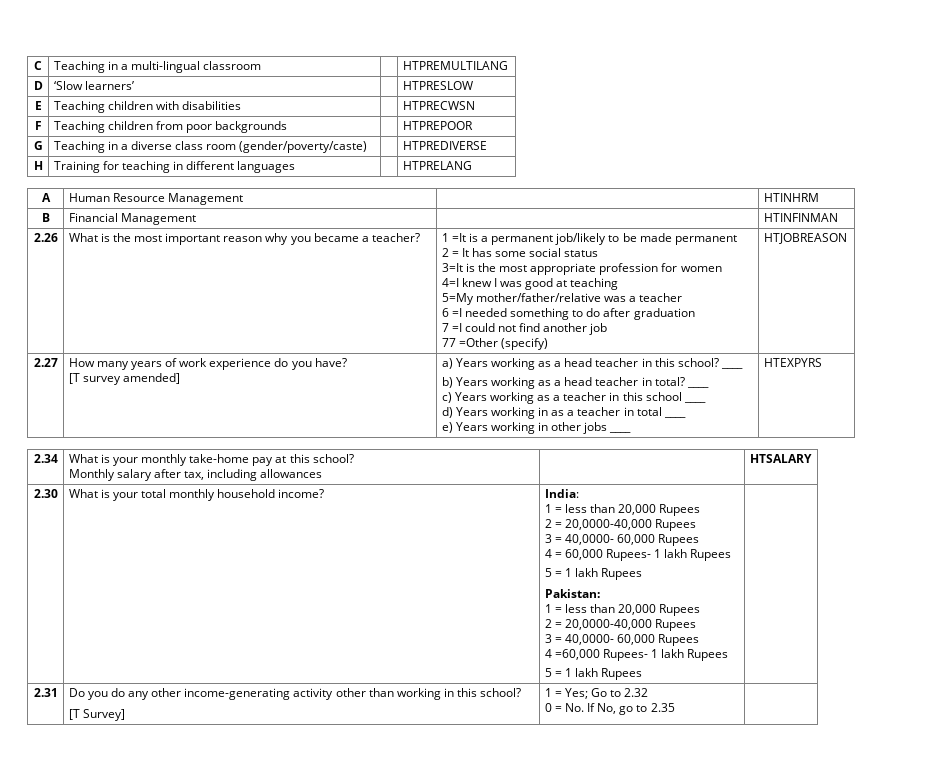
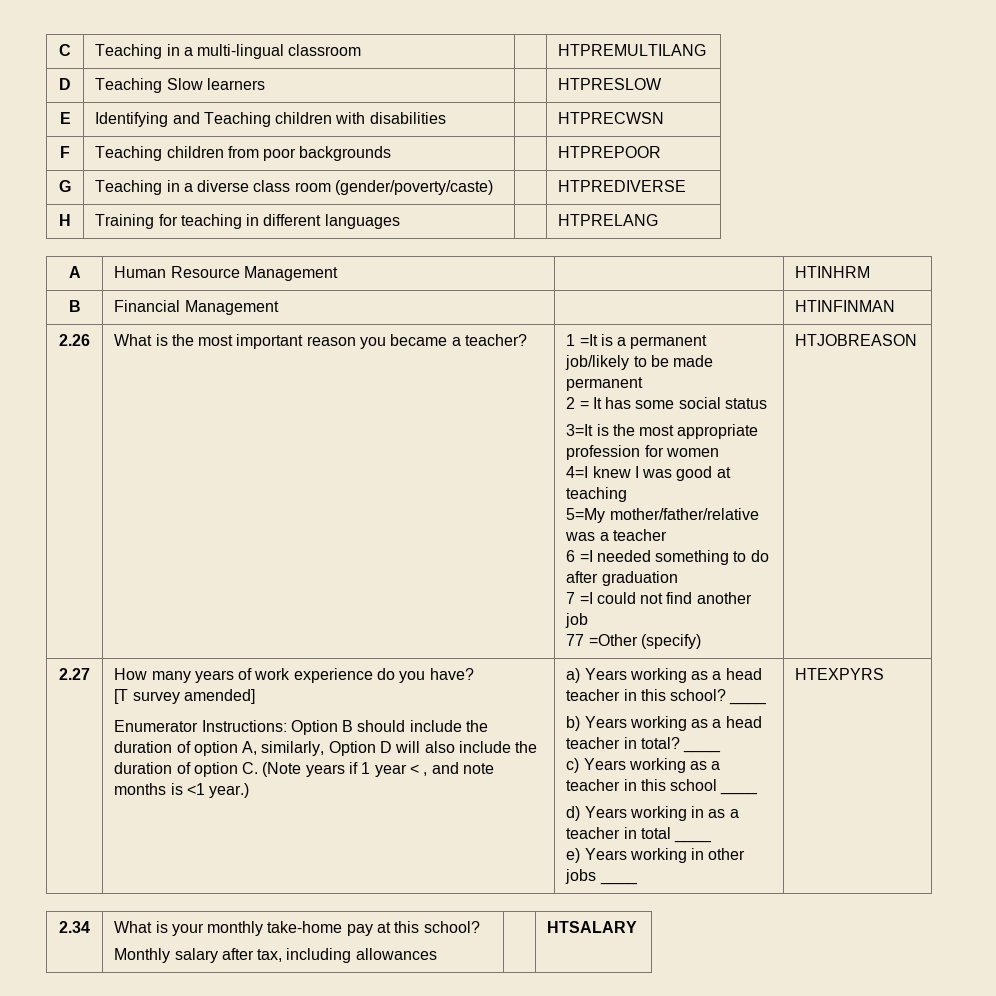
- D | ‘Slow learners’ | | HTPRESLOW
+ D | Teaching Slow learners | | HTPRESLOW
- E | Teaching children with disabilities | | HTPRECWSN
+ E | Identifying and Teaching children with disabilities | | HTPRECWSN
- What is the most important reason why you became a teacher?
+ What is the most important reason you became a teacher?
+ Enumerator Instructions: Option B should include the duration of option A, similarly, Option D will also include the duration of option C. (Note years if 1 year < , and note months is <1 year.)
- 2.30 | What is your total monthly household income? | India:
- 1 = less than 20,000 Rupees
- 2 = 20,0000-40,000 Rupees
- 3 = 40,0000- 60,000 Rupees
- 4 = 60,000 Rupees- 1 lakh Rupees
- 5 = 1 lakh Rupees
- Pakistan:
- 1 = less than 20,000 Rupees
- 2 = 20,0000-40,000 Rupees
- 3 = 40,0000- 60,000 Rupees
- 4 =60,000 Rupees- 1 lakh Rupees
- 5 = 1 lakh Rupees |
- 2.31 | Do you do any other income-generating activity other than working in this school?
- [T Survey] | 1 = Yes; Go to 2.32
- 0 = No. If No, go to 2.35 |

